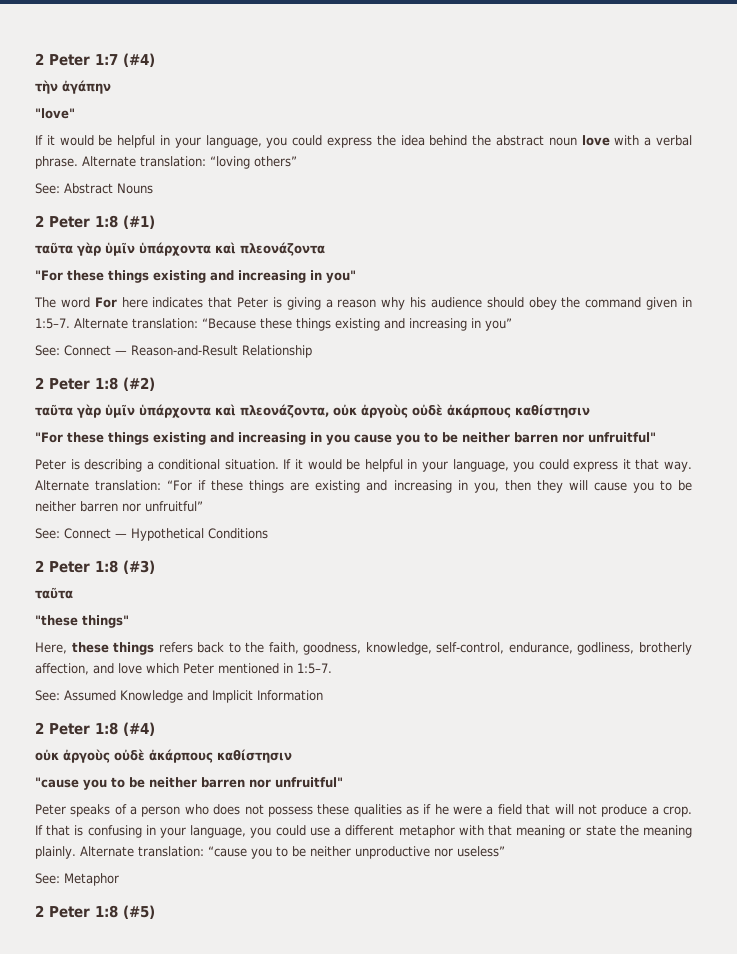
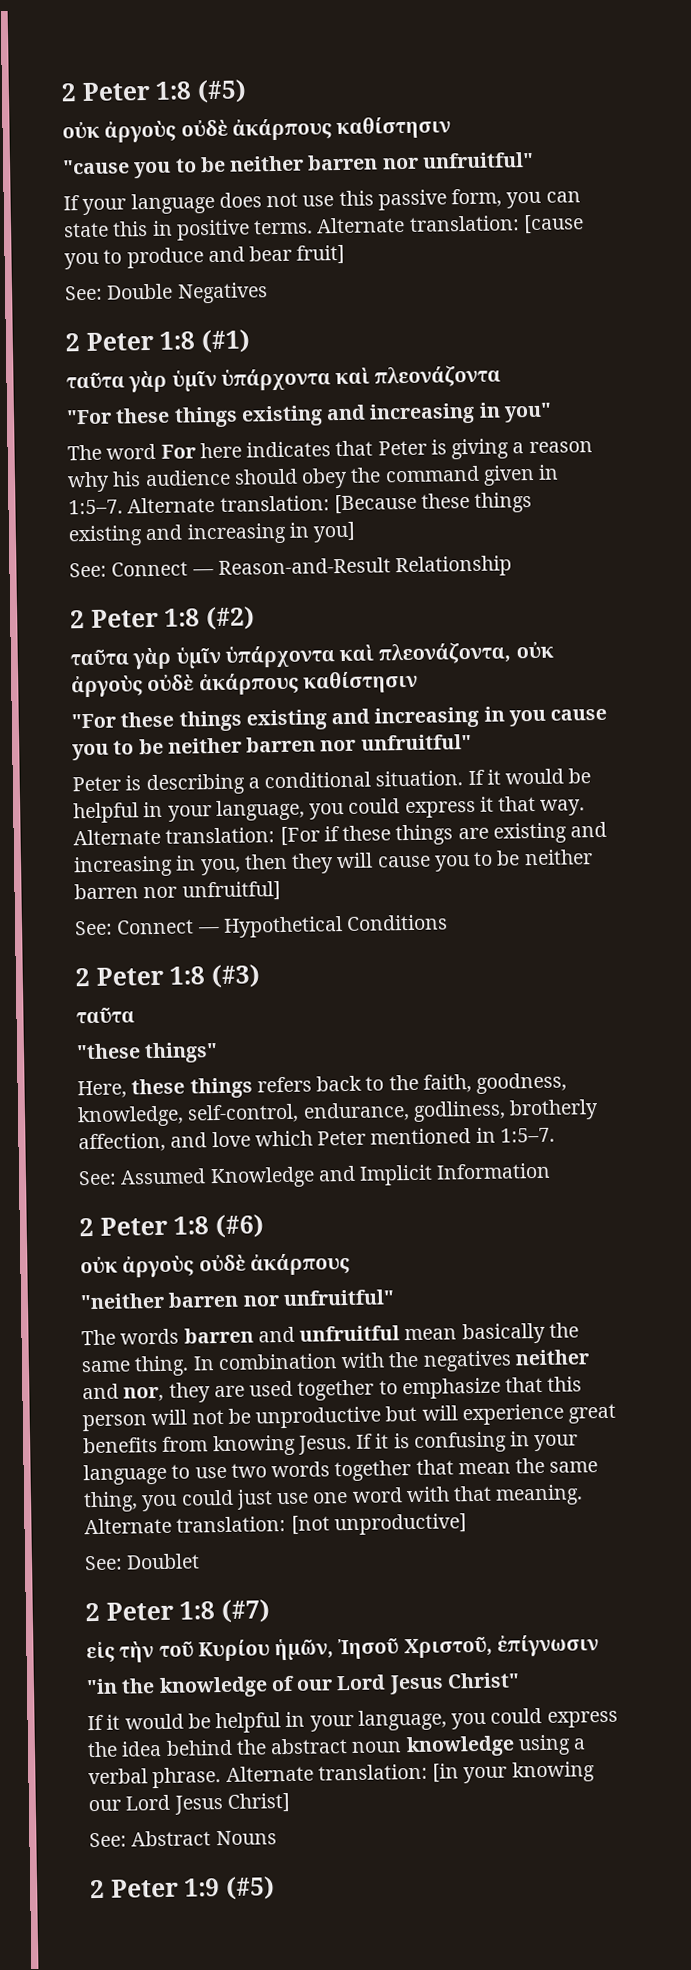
- 2 Peter 1:7 (#4)
- τὴν ἀγάπην
- "love"
- If it would be helpful in your language, you could express the idea behind the abstract noun love with a verbal phrase. Alternate translation: “loving others”
- See: Abstract Nouns
+ 2 Peter 1:8 (#5)
+ οὐκ ἀργοὺς οὐδὲ ἀκάρπους καθίστησιν
+ "cause you to be neither barren nor unfruitful"
+ If your language does not use this passive form, you can state this in positive terms. Alternate translation: [cause you to produce and bear fruit]
+ See: Double Negatives
- Alternate translation: “Because these things existing and increasing in you”
+ Alternate translation: [Because these things existing and increasing in you]
- Alternate translation: “For if these things are existing and increasing in you, then they will cause you to be neither barren nor unfruitful”
+ Alternate translation: [For if these things are existing and increasing in you, then they will cause you to be neither barren nor unfruitful]
- 2 Peter 1:8 (#4)
- οὐκ ἀργοὺς οὐδὲ ἀκάρπους καθίστησιν
- "cause you to be neither barren nor unfruitful"
- Peter speaks of a person who does not possess these qualities as if he were a field that will not produce a crop. If that is confusing in your language, you could use a different metaphor with that meaning or state the meaning plainly. Alternate translation: “cause you to be neither unproductive nor useless”
- See: Metaphor
- 2 Peter 1:8 (#5)
+ 2 Peter 1:8 (#6)
+ οὐκ ἀργοὺς οὐδὲ ἀκάρπους
+ "neither barren nor unfruitful"
+ The words barren and unfruitful mean basically the same thing. In combination with the negatives neither and nor, they are used together to emphasize that this person will not be unproductive but will experience great benefits from knowing Jesus. If it is confusing in your language to use two words together that mean the same thing, you could just use one word with that meaning. Alternate translation: [not unproductive]
+ See: Doublet
+ 2 Peter 1:8 (#7)
+ εἰς τὴν τοῦ Κυρίου ἡμῶν, Ἰησοῦ Χριστοῦ, ἐπίγνωσιν
+ "in the knowledge of our Lord Jesus Christ"
+ If it would be helpful in your language, you could express the idea behind the abstract noun knowledge using a verbal phrase. Alternate translation: [in your knowing our Lord Jesus Christ]
+ See: Abstract Nouns
+ 2 Peter 1:9 (#5)

